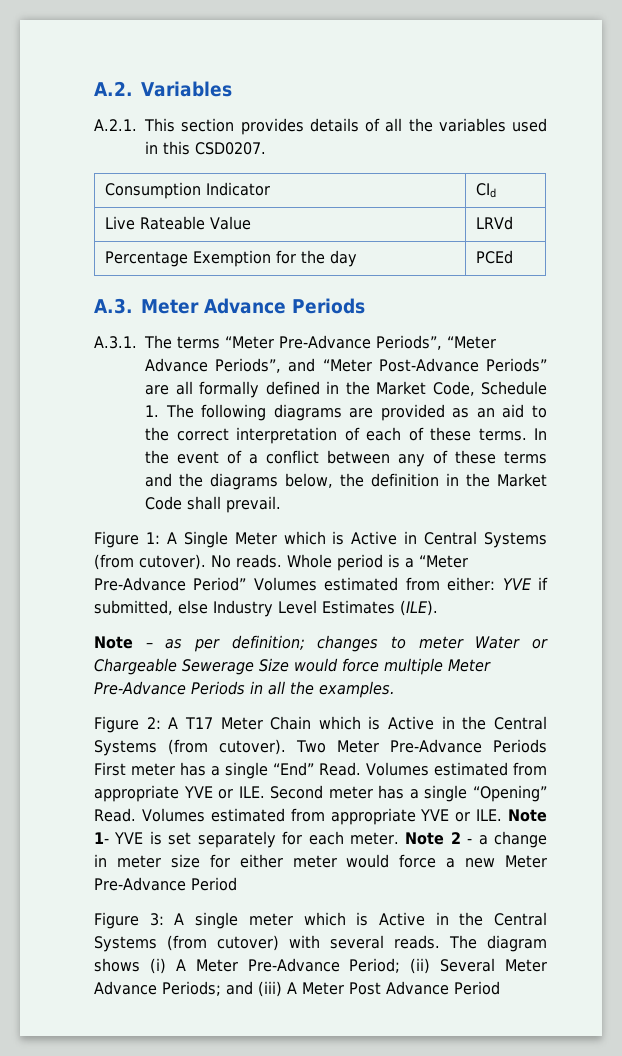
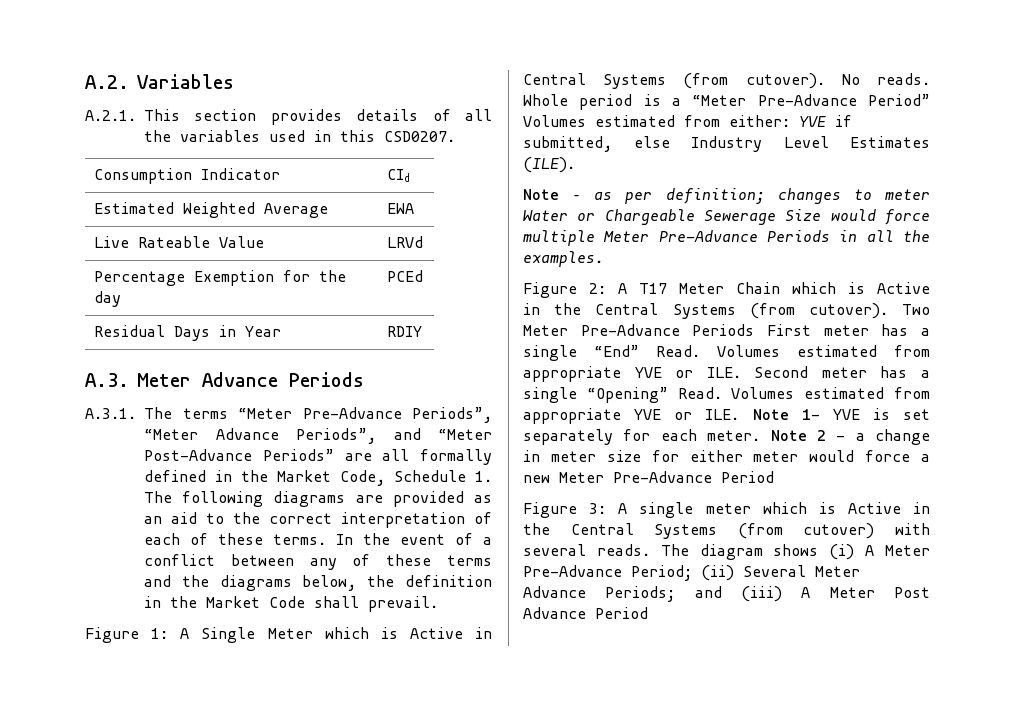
+ Estimated Weighted Average | EWA
+ Residual Days in Year | RDIY

